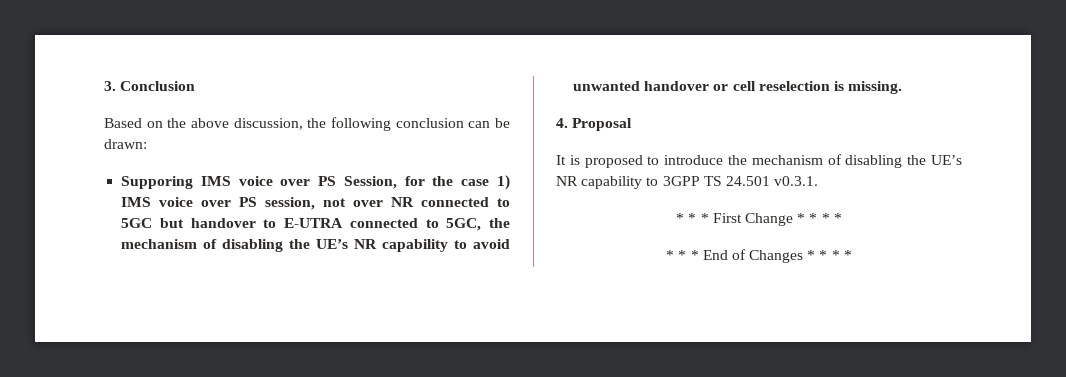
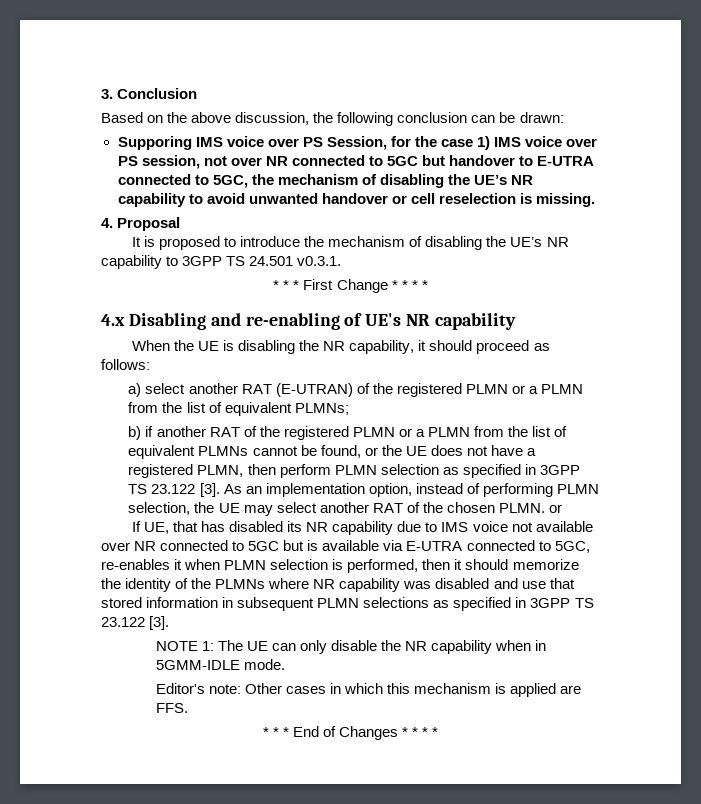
+ 4.x Disabling and re-enabling of UE's NR capability
+ When the UE is disabling the NR capability, it should proceed as follows:
+ a) select another RAT (E-UTRAN) of the registered PLMN or a PLMN from the list of equivalent PLMNs;
+ b) if another RAT of the registered PLMN or a PLMN from the list of equivalent PLMNs cannot be found, or the UE does not have a registered PLMN, then perform PLMN selection as specified in 3GPP TS 23.122 [3]. As an implementation option, instead of performing PLMN selection, the UE may select another RAT of the chosen PLMN. or
+ If UE, that has disabled its NR capability due to IMS voice not available over NR connected to 5GC but is available via E-UTRA connected to 5GC, re-enables it when PLMN selection is performed, then it should memorize the identity of the PLMNs where NR capability was disabled and use that stored information in subsequent PLMN selections as specified in 3GPP TS 23.122 [3].
+ NOTE 1: The UE can only disable the NR capability when in 5GMM-IDLE mode.
+ Editor's note: Other cases in which this mechanism is applied are FFS.

